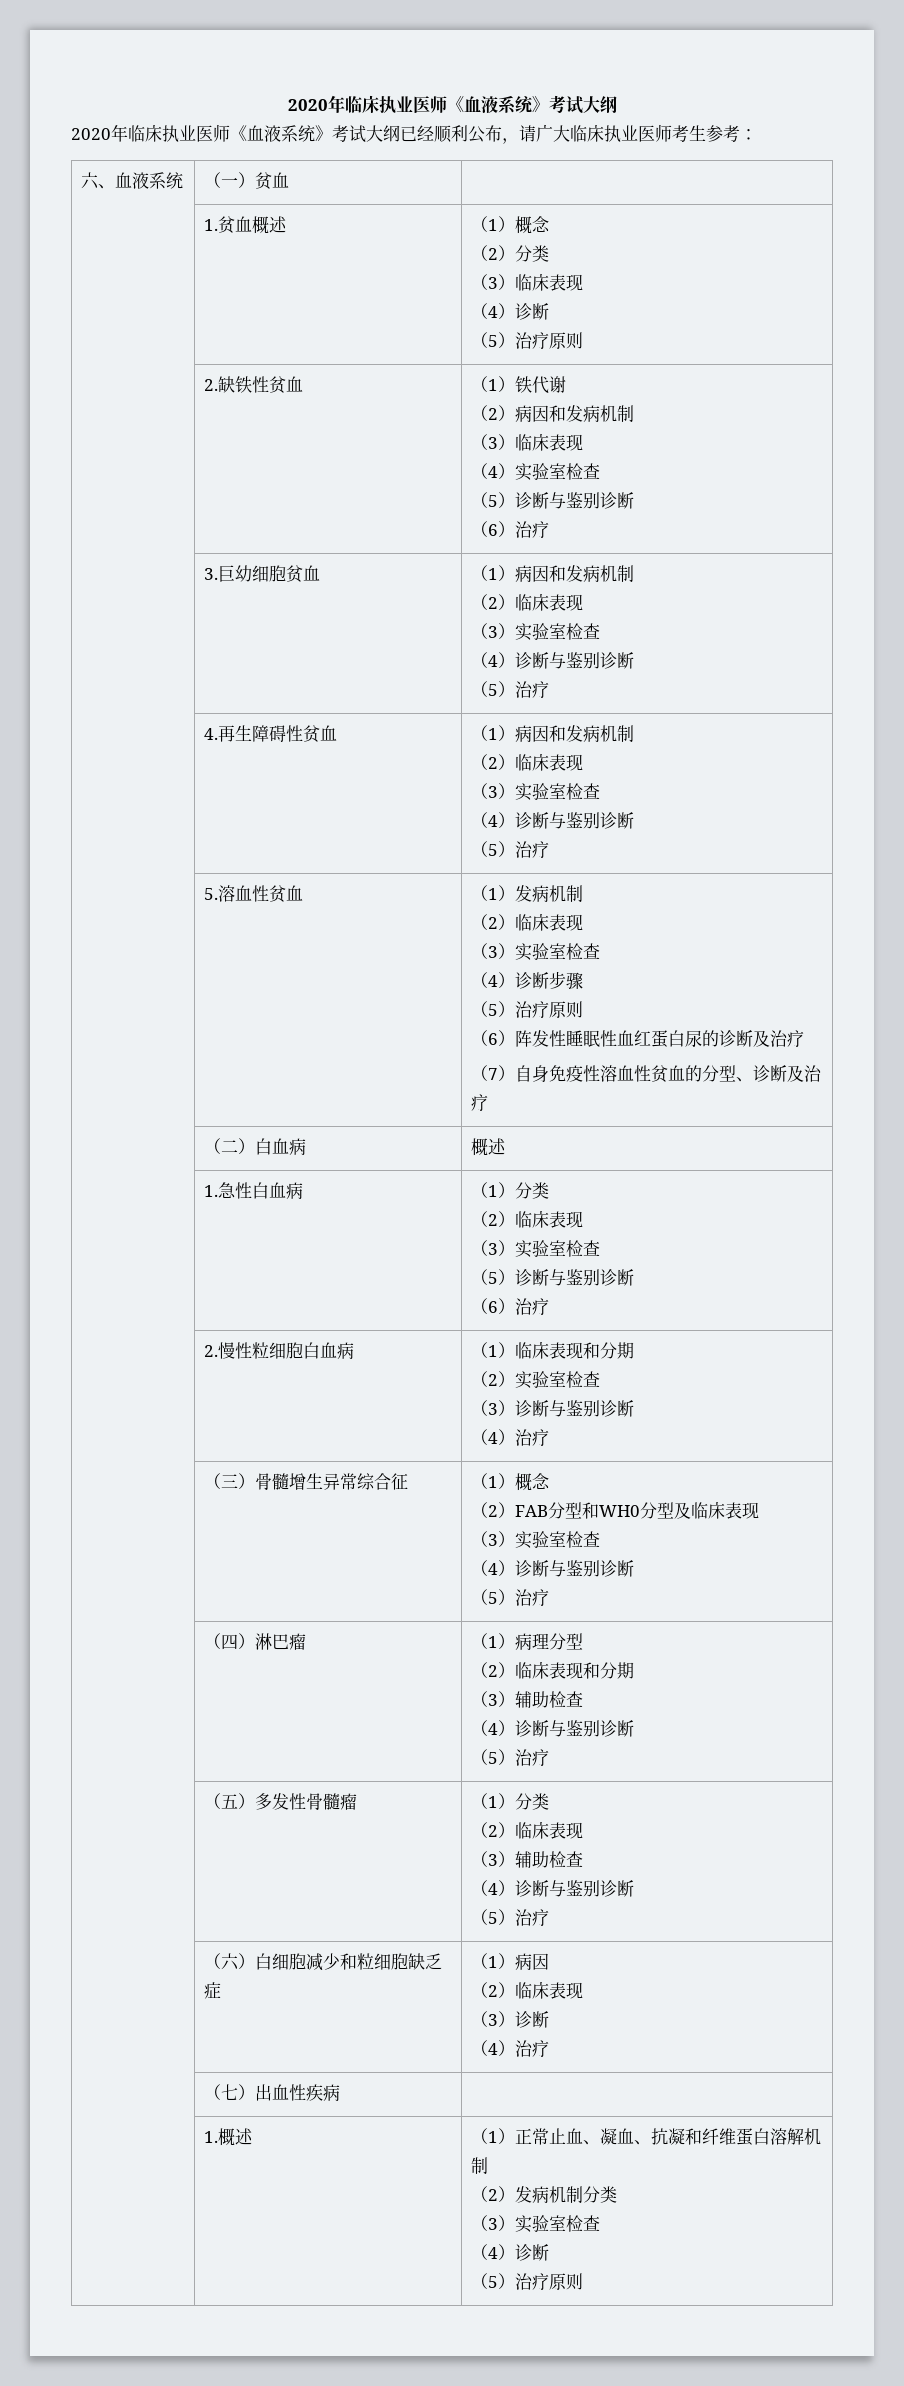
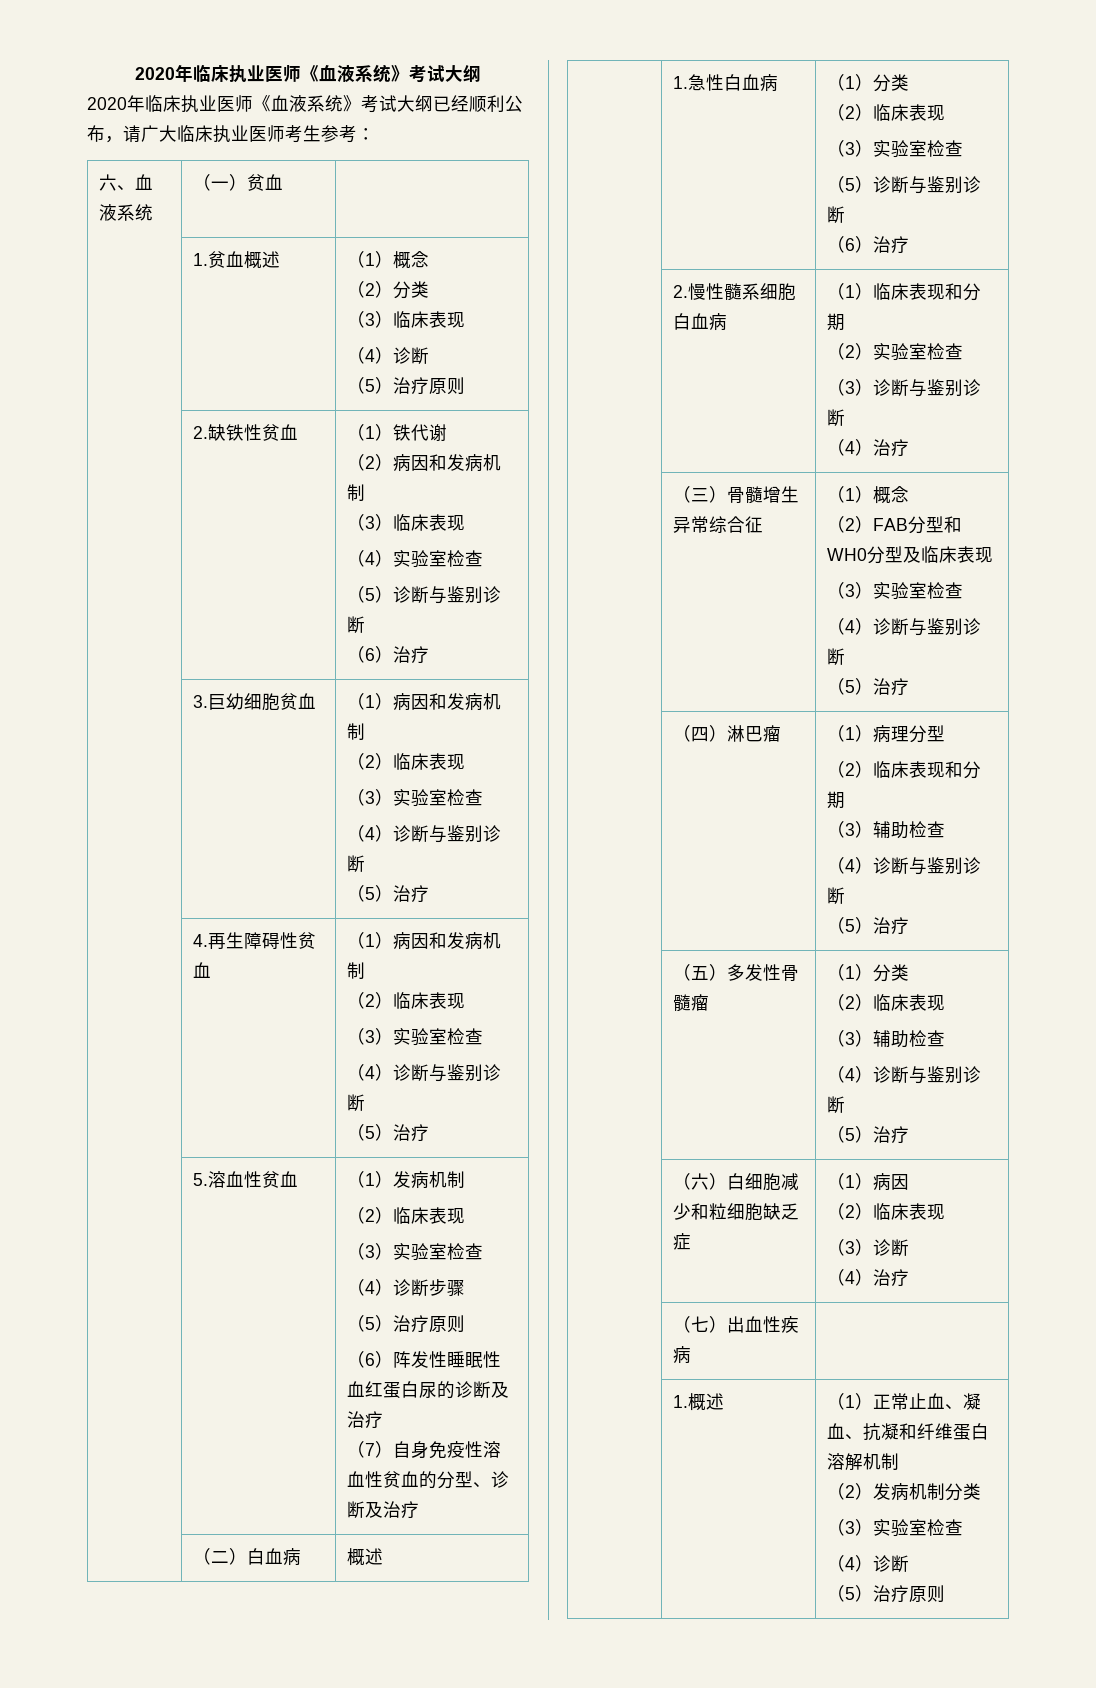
- | 2.慢性粒细胞白血病 | （1）临床表现和分期
+ | 2.慢性髓系细胞白血病 | （1）临床表现和分期

